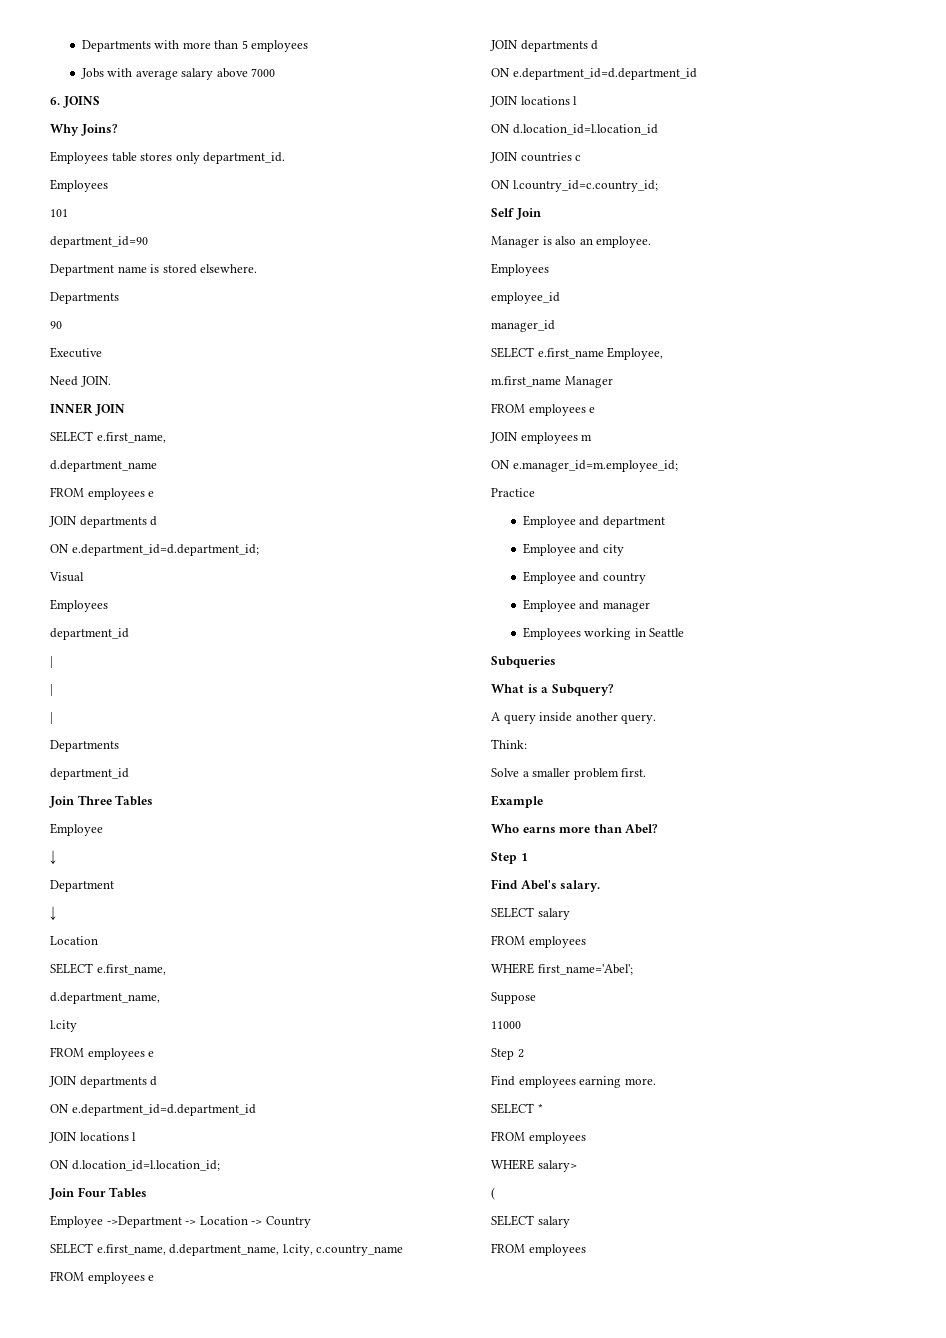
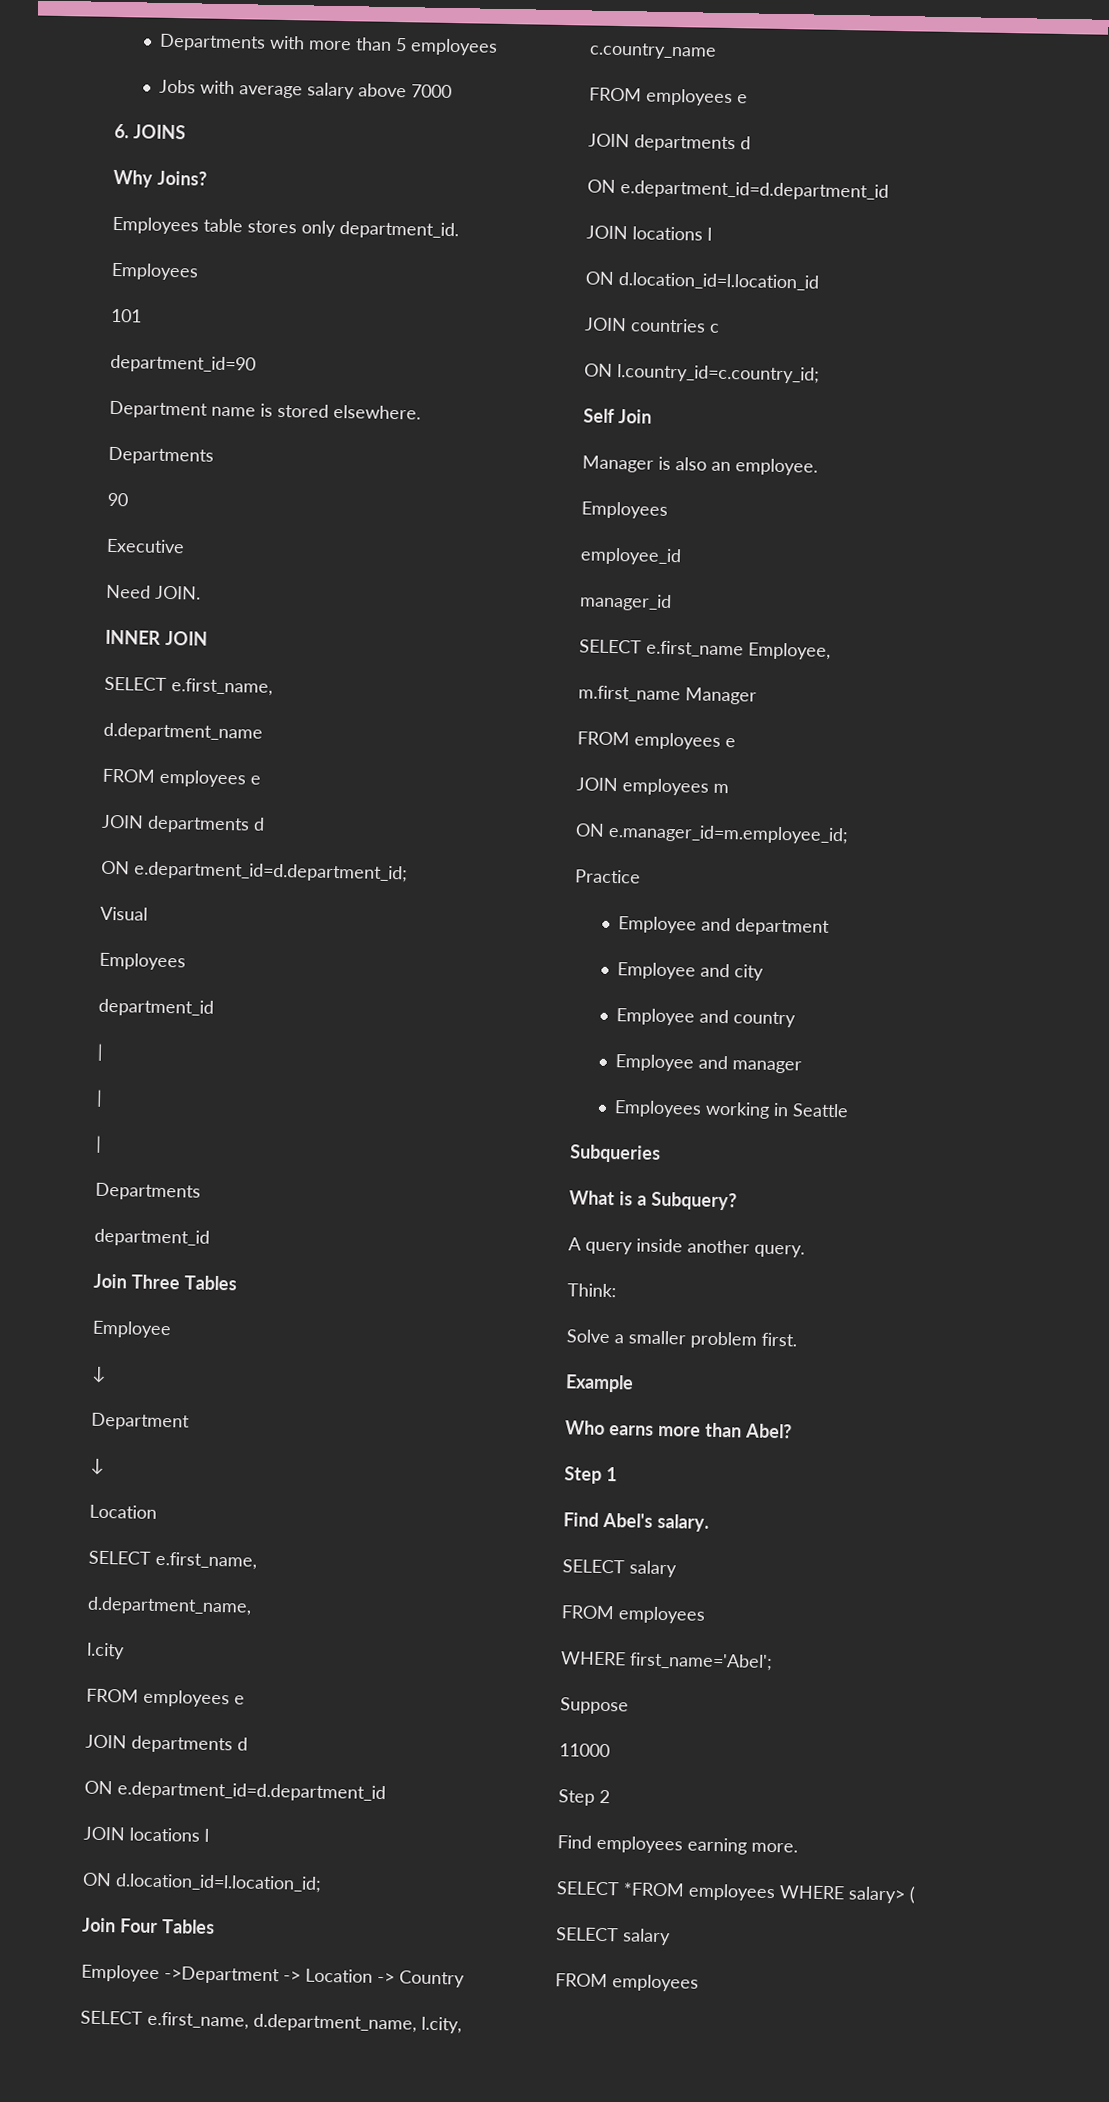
- SELECT *
- FROM employees
- WHERE salary>
- (
+ SELECT *FROM employees WHERE salary> (

